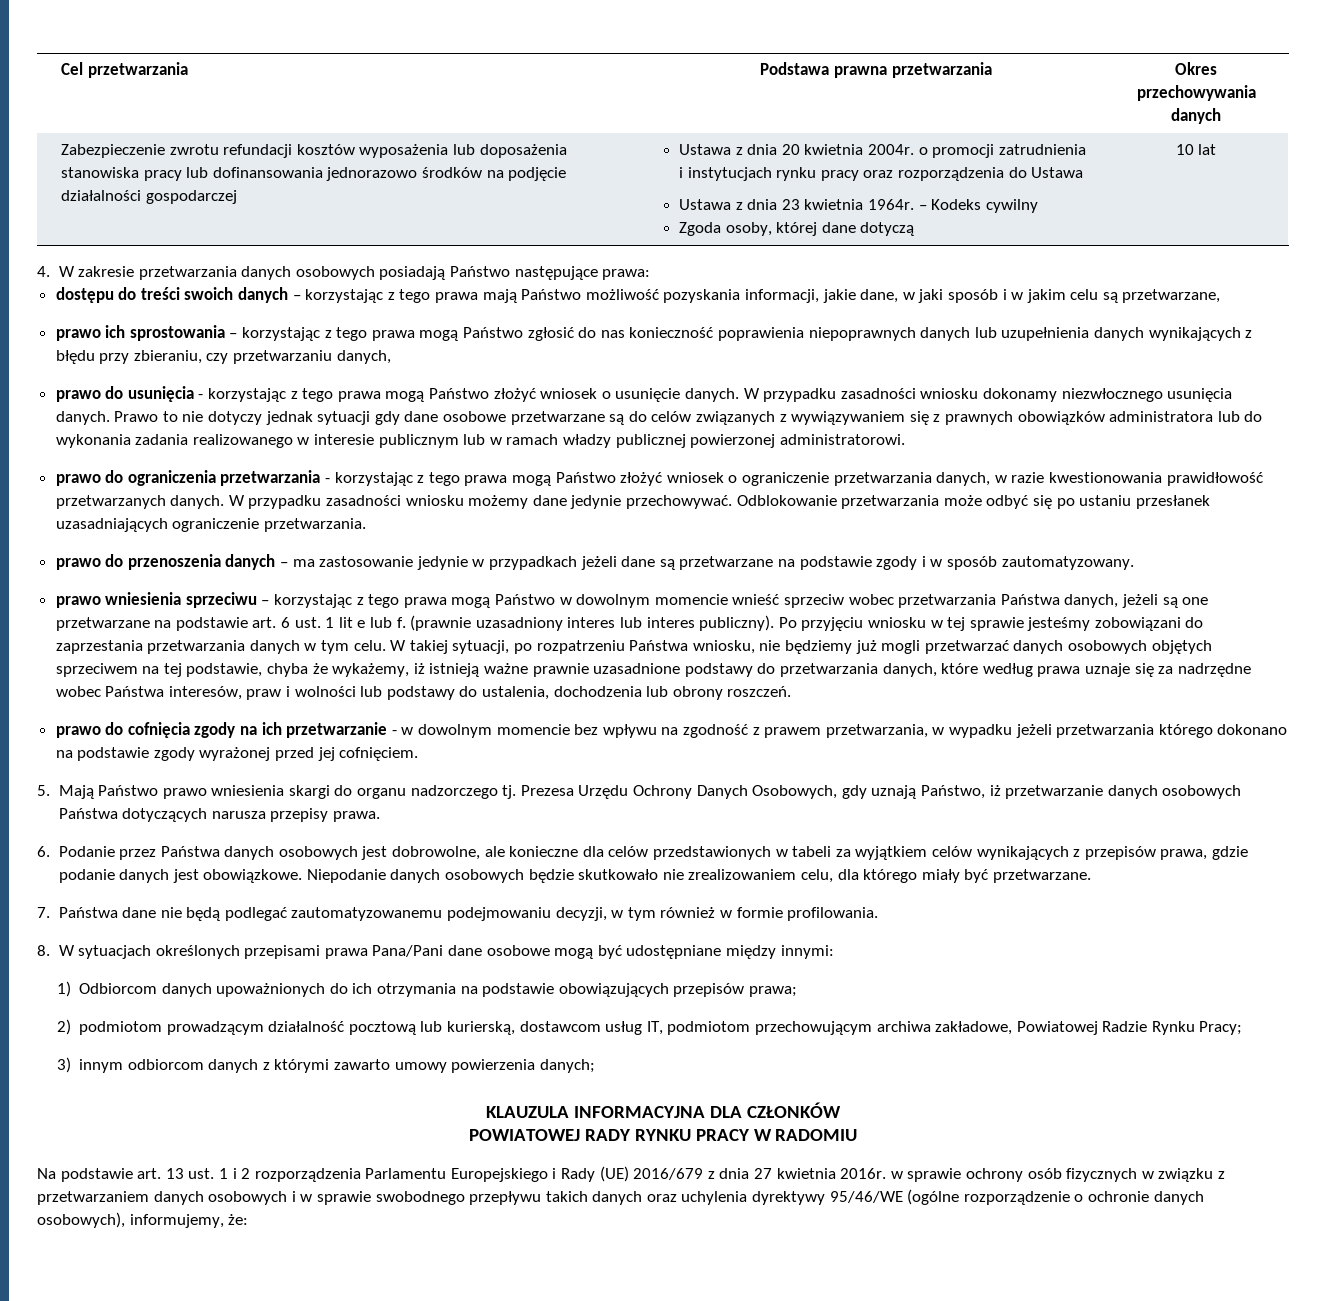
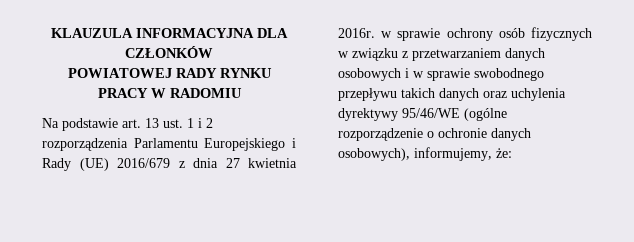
- Cel przetwarzania | Podstawa prawna przetwarzania | Okres przechowywania danych
- Zabezpieczenie zwrotu refundacji kosztów wyposażenia lub doposażenia stanowiska pracy lub dofinansowania jednorazowo środków na podjęcie działalności gospodarczej | Ustawa z dnia 20 kwietnia 2004r. o promocji zatrudnienia i instytucjach rynku pracy oraz rozporządzenia do Ustawa
- Ustawa z dnia 23 kwietnia 1964r. – Kodeks cywilny
- Zgoda osoby, której dane dotyczą | 10 lat
- 4. W zakresie przetwarzania danych osobowych posiadają Państwo następujące prawa:
- dostępu do treści swoich danych – korzystając z tego prawa mają Państwo możliwość pozyskania informacji, jakie dane, w jaki sposób i w jakim celu są przetwarzane,
- prawo ich sprostowania – korzystając z tego prawa mogą Państwo zgłosić do nas konieczność poprawienia niepoprawnych danych lub uzupełnienia danych wynikających z błędu przy zbieraniu, czy przetwarzaniu danych,
- prawo do usunięcia - korzystając z tego prawa mogą Państwo złożyć wniosek o usunięcie danych. W przypadku zasadności wniosku dokonamy niezwłocznego usunięcia danych. Prawo to nie dotyczy jednak sytuacji gdy dane osobowe przetwarzane są do celów związanych z wywiązywaniem się z prawnych obowiązków administratora lub do wykonania zadania realizowanego w interesie publicznym lub w ramach władzy publicznej powierzonej administratorowi.
- prawo do ograniczenia przetwarzania - korzystając z tego prawa mogą Państwo złożyć wniosek o ograniczenie przetwarzania danych, w razie kwestionowania prawidłowość przetwarzanych danych. W przypadku zasadności wniosku możemy dane jedynie przechowywać. Odblokowanie przetwarzania może odbyć się po ustaniu przesłanek uzasadniających ograniczenie przetwarzania.
- prawo do przenoszenia danych – ma zastosowanie jedynie w przypadkach jeżeli dane są przetwarzane na podstawie zgody i w sposób zautomatyzowany.
- prawo wniesienia sprzeciwu – korzystając z tego prawa mogą Państwo w dowolnym momencie wnieść sprzeciw wobec przetwarzania Państwa danych, jeżeli są one przetwarzane na podstawie art. 6 ust. 1 lit e lub f. (prawnie uzasadniony interes lub interes publiczny). Po przyjęciu wniosku w tej sprawie jesteśmy zobowiązani do zaprzestania przetwarzania danych w tym celu. W takiej sytuacji, po rozpatrzeniu Państwa wniosku, nie będziemy już mogli przetwarzać danych osobowych objętych sprzeciwem na tej podstawie, chyba że wykażemy, iż istnieją ważne prawnie uzasadnione podstawy do przetwarzania danych, które według prawa uznaje się za nadrzędne wobec Państwa interesów, praw i wolności lub podstawy do ustalenia, dochodzenia lub obrony roszczeń.
- prawo do cofnięcia zgody na ich przetwarzanie - w dowolnym momencie bez wpływu na zgodność z prawem przetwarzania, w wypadku jeżeli przetwarzania którego dokonano na podstawie zgody wyrażonej przed jej cofnięciem.
- 5. Mają Państwo prawo wniesienia skargi do organu nadzorczego tj. Prezesa Urzędu Ochrony Danych Osobowych, gdy uznają Państwo, iż przetwarzanie danych osobowych Państwa dotyczących narusza przepisy prawa.
- 6. Podanie przez Państwa danych osobowych jest dobrowolne, ale konieczne dla celów przedstawionych w tabeli za wyjątkiem celów wynikających z przepisów prawa, gdzie podanie danych jest obowiązkowe. Niepodanie danych osobowych będzie skutkowało nie zrealizowaniem celu, dla którego miały być przetwarzane.
- 7. Państwa dane nie będą podlegać zautomatyzowanemu podejmowaniu decyzji, w tym również w formie profilowania.
- 8. W sytuacjach określonych przepisami prawa Pana/Pani dane osobowe mogą być udostępniane między innymi:
- 1) Odbiorcom danych upoważnionych do ich otrzymania na podstawie obowiązujących przepisów prawa;
- 2) podmiotom prowadzącym działalność pocztową lub kurierską, dostawcom usług IT, podmiotom przechowującym archiwa zakładowe, Powiatowej Radzie Rynku Pracy;
- 3) innym odbiorcom danych z którymi zawarto umowy powierzenia danych;

